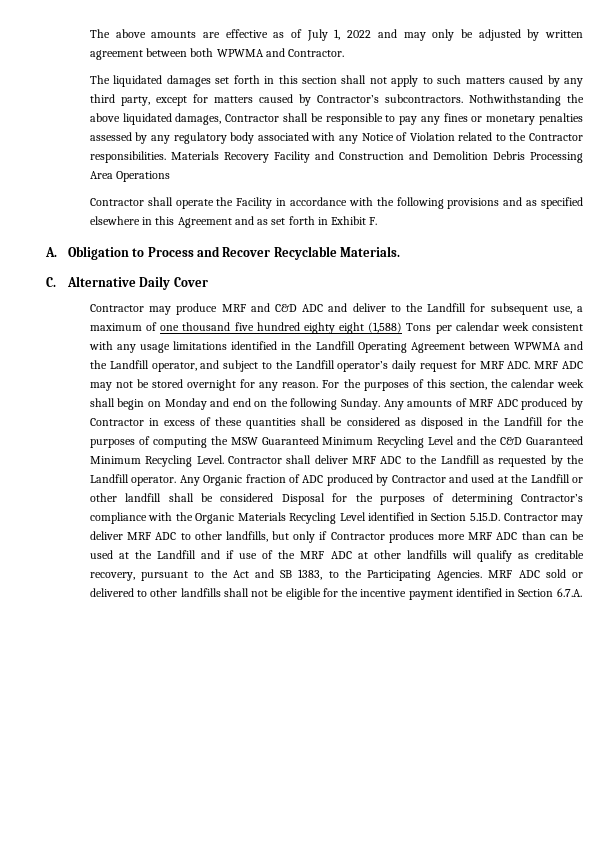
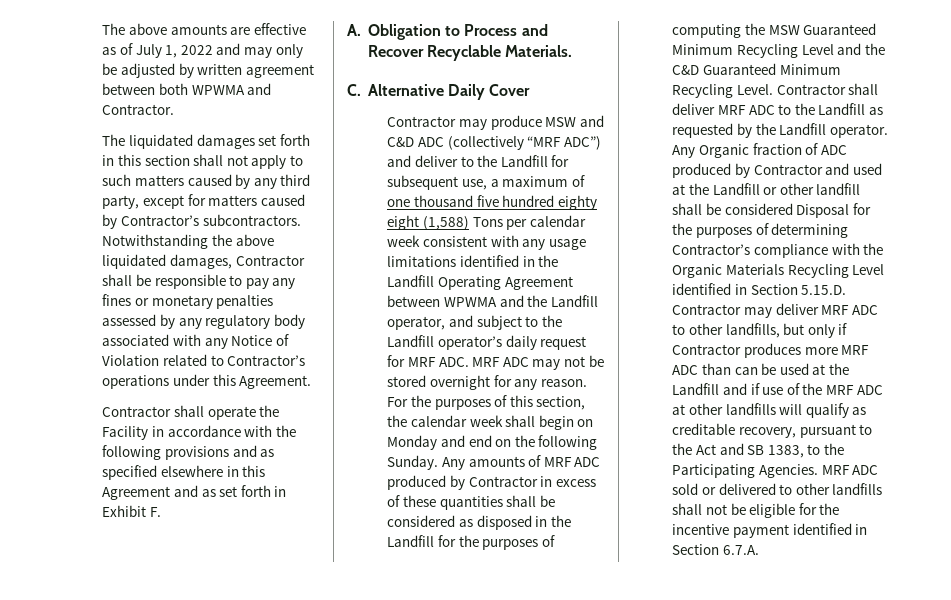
- Nothwithstanding the above liquidated damages, Contractor shall be responsible to pay any fines or monetary penalties assessed by any regulatory body associated with any Notice of Violation related to the Contractor responsibilities. Materials Recovery Facility and Construction and Demolition Debris Processing Area Operations
+ Notwithstanding the above liquidated damages, Contractor shall be responsible to pay any fines or monetary penalties assessed by any regulatory body associated with any Notice of Violation related to Contractor’s operations under this Agreement.
- Contractor may produce MRF and C&D ADC and deliver to the Landfill for subsequent use, a maximum of one thousand five hundred eighty eight (1,588) Tons per calendar week consistent with any usage limitations identified in the Landfill Operating Agreement between WPWMA and the Landfill operator, and subject to the Landfill operator’s daily request for MRF ADC. MRF ADC may not be stored overnight for any reason.
+ Contractor may produce MSW and C&D ADC (collectively “MRF ADC”) and deliver to the Landfill for subsequent use, a maximum of one thousand five hundred eighty eight (1,588) Tons per calendar week consistent with any usage limitations identified in the Landfill Operating Agreement between WPWMA and the Landfill operator, and subject to the Landfill operator’s daily request for MRF ADC. MRF ADC may not be stored overnight for any reason.

